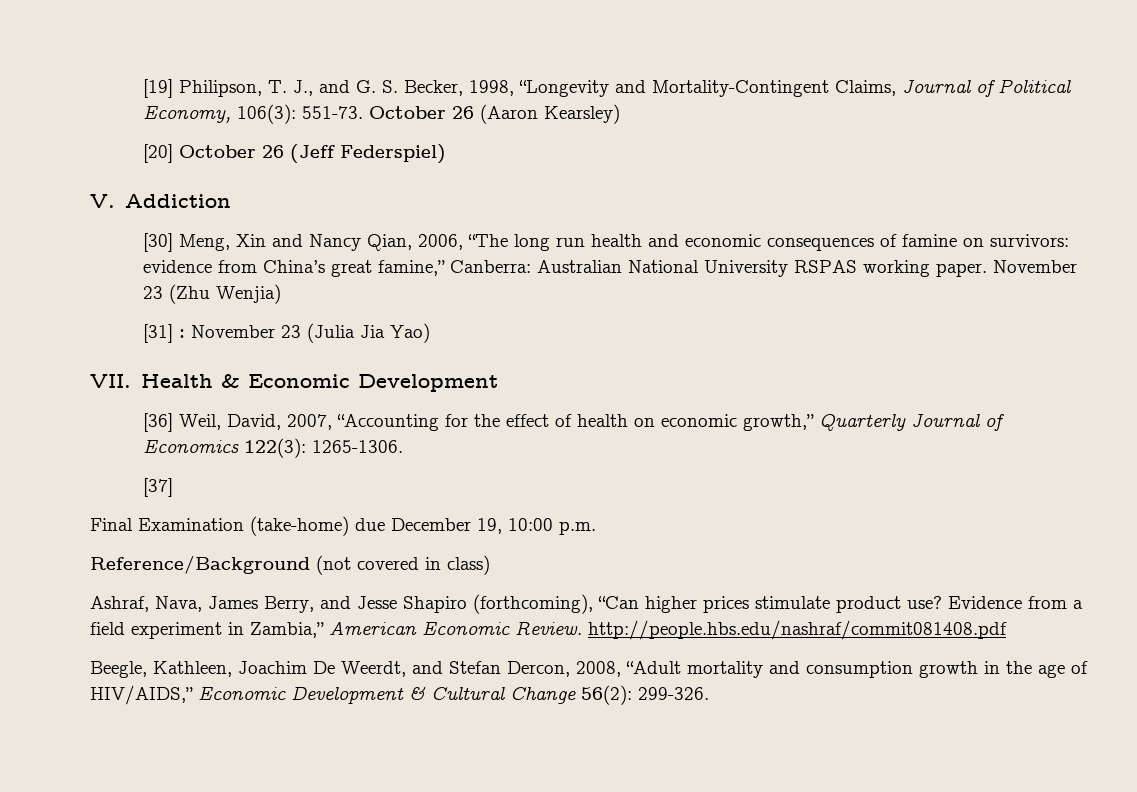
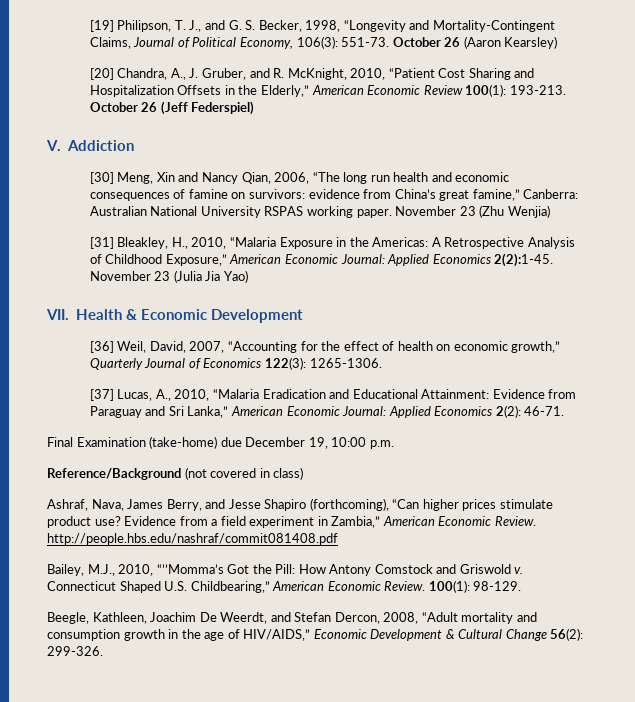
- [20] October 26 (Jeff Federspiel)
+ [20] Chandra, A., J. Gruber, and R. McKnight, 2010, “Patient Cost Sharing and Hospitalization Offsets in the Elderly,” American Economic Review 100(1): 193-213. October 26 (Jeff Federspiel)
- [31] : November 23 (Julia Jia Yao)
+ [31] Bleakley, H., 2010, “Malaria Exposure in the Americas: A Retrospective Analysis of Childhood Exposure,” American Economic Journal: Applied Economics 2(2):1-45. November 23 (Julia Jia Yao)
- [37]
+ [37] Lucas, A., 2010, “Malaria Eradication and Educational Attainment: Evidence from Paraguay and Sri Lanka,” American Economic Journal: Applied Economics 2(2): 46-71.
+ Bailey, M.J., 2010, “’’Momma’s Got the Pill: How Antony Comstock and Griswold v. Connecticut Shaped U.S. Childbearing,” American Economic Review. 100(1): 98-129.

